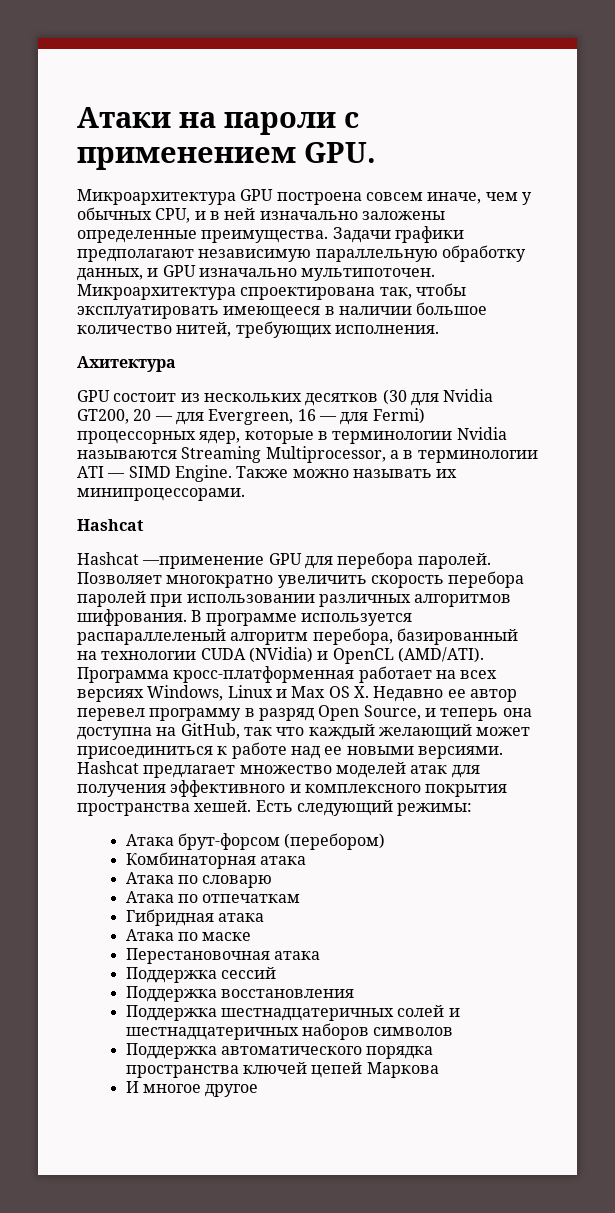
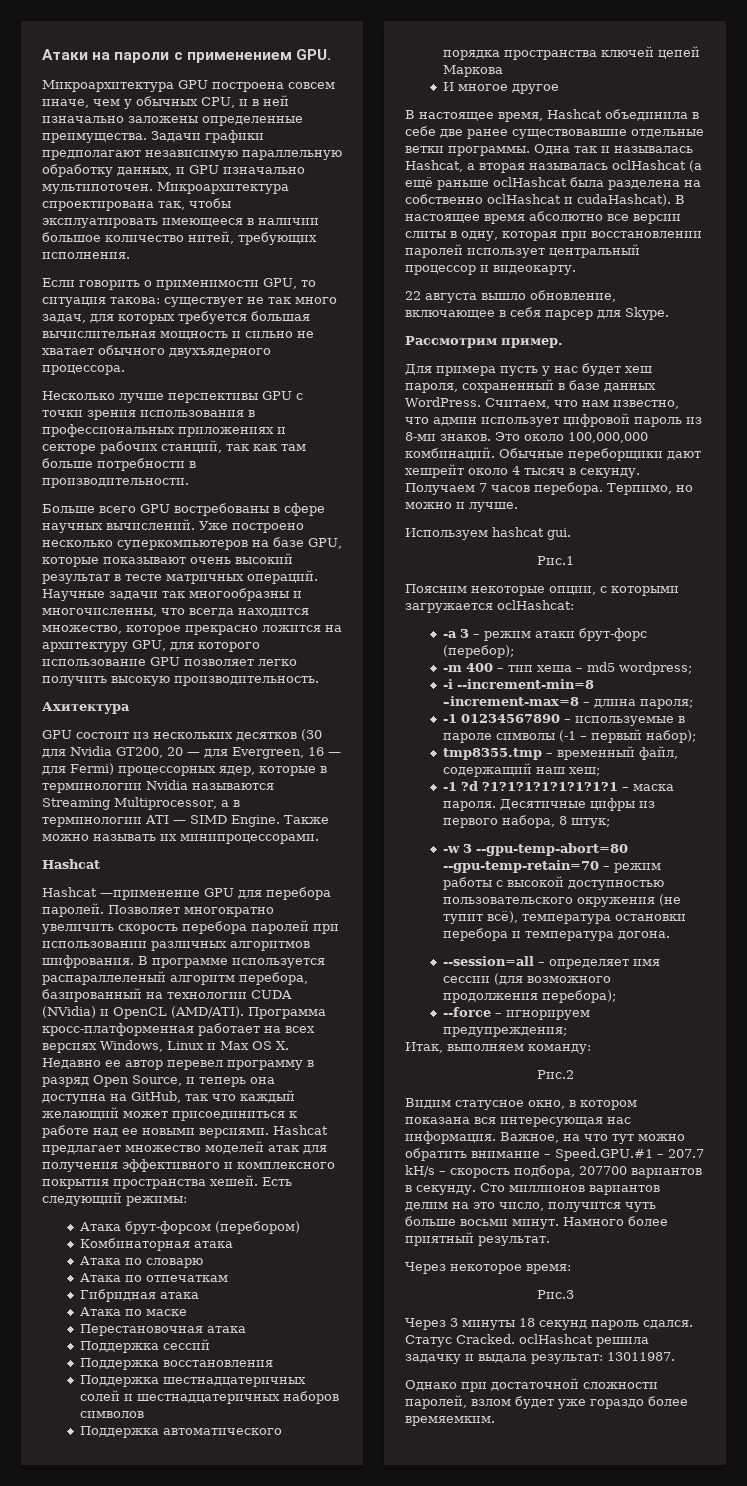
+ Если говорить о применимости GPU, то ситуация такова: существует не так много задач, для которых требуется большая вычислительная мощность и сильно не хватает обычного двухъядерного процессора.
+ Несколько лучше перспективы GPU с точки зрения использования в профессиональных приложениях и секторе рабочих станций, так как там больше потребности в производительности.
+ Больше всего GPU востребованы в сфере научных вычислений. Уже построено несколько суперкомпьютеров на базе GPU, которые показывают очень высокий результат в тесте матричных операций. Научные задачи так многообразны и многочисленны, что всегда находится множество, которое прекрасно ложится на архитектуру GPU, для которого использование GPU позволяет легко получить высокую производительность.
+ В настоящее время, Hashcat объединила в себе две ранее существовавшие отдельные ветки программы. Одна так и называлась Hashcat, а вторая называлась oclHashcat (а ещё раньше oclHashcat была разделена на собственно oclHashcat и cudaHashcat). В настоящее время абсолютно все версии слиты в одну, которая при восстановлении паролей использует центральный процессор и видеокарту.
+ 22 августа вышло обновление, включающее в себя парсер для Skype.
+ Рассмотрим пример.
+ Для примера пусть у нас будет хеш пароля, сохраненный в базе данных WordPress. Считаем, что нам известно, что админ использует цифровой пароль из 8-ми знаков. Это около 100,000,000 комбинаций. Обычные переборщики дают хешрейт около 4 тысяч в секунду. Получаем 7 часов перебора. Терпимо, но можно и лучше.
+ Используем hashcat gui.
+ Рис.1
+ Поясним некоторые опции, с которыми загружается oclHashcat:
+ -a 3 – режим атаки брут-форс (перебор);
+ -m 400 – тип хеша – md5 wordpress;
+ -i --increment-min=8 –increment-max=8 – длина пароля;
+ -1 01234567890 – используемые в пароле символы (-1 – первый набор);
+ tmp8355.tmp – временный файл, содержащий наш хеш;
+ -1 ?d ?1?1?1?1?1?1?1?1 – маска пароля. Десятичные цифры из первого набора, 8 штук;
+ -w 3 --gpu-temp-abort=80 --gpu-temp-retain=70 – режим работы с высокой доступностью пользовательского окружения (не тупит всё), температура остановки перебора и температура догона.
+ --session=all – определяет имя сессии (для возможного продолжения перебора);
+ --force – игнорируем предупреждения;
+ Итак, выполняем команду:
+ Рис.2
+ Видим статусное окно, в котором показана вся интересующая нас информация. Важное, на что тут можно обратить внимание – Speed.GPU.#1 – 207.7 kH/s – скорость подбора, 207700 вариантов в секунду. Сто миллионов вариантов делим на это число, получится чуть больше восьми минут. Намного более приятный результат.
+ Через некоторое время:
+ Рис.3
+ Через 3 минуты 18 секунд пароль сдался. Статус Cracked. oclHashcat решила задачку и выдала результат: 13011987.
+ Однако при достаточной сложности паролей, взлом будет уже гораздо более времяемким.

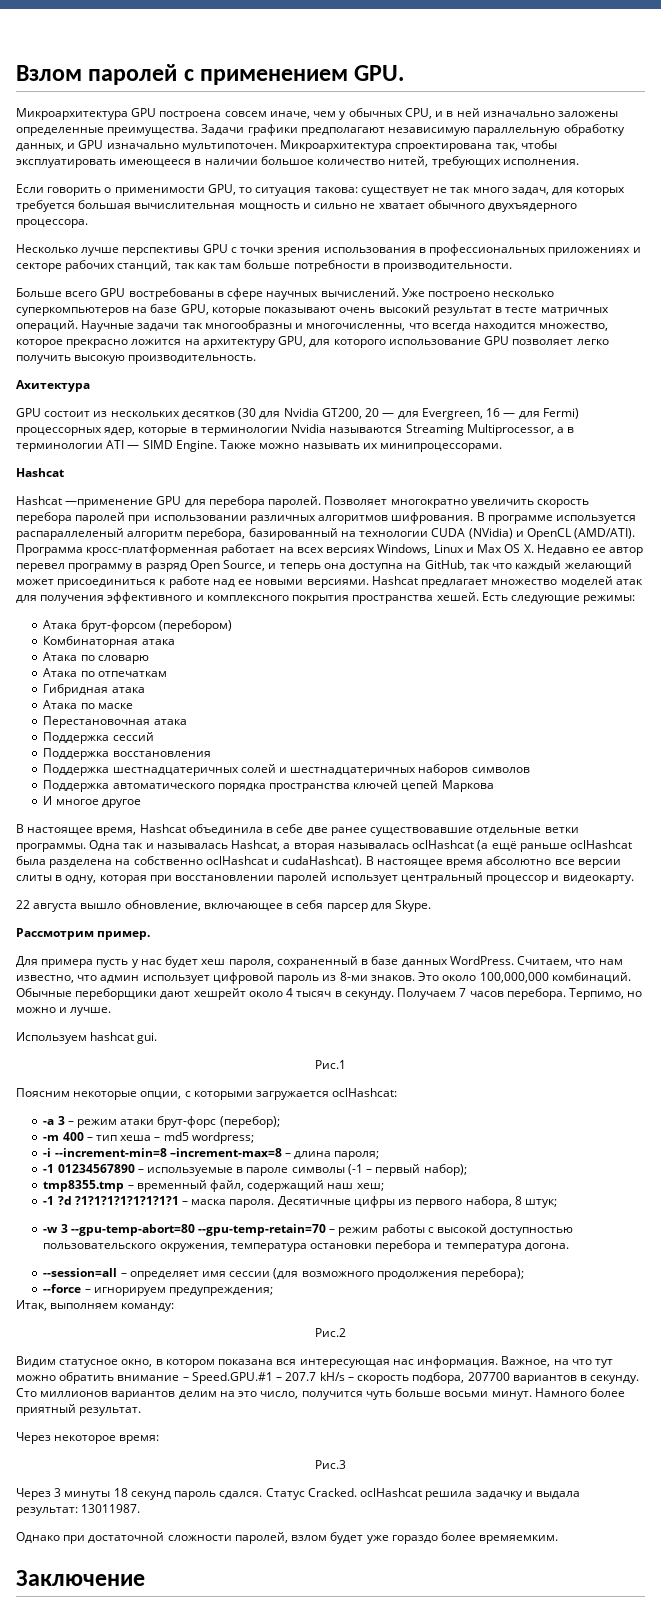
- Атаки на пароли с применением GPU.
+ Взлом паролей с применением GPU.
- Есть следующий режимы:
+ Есть следующие режимы:
- -w 3 --gpu-temp-abort=80 --gpu-temp-retain=70 – режим работы с высокой доступностью пользовательского окружения (не тупит всё), температура остановки перебора и температура догона.
+ -w 3 --gpu-temp-abort=80 --gpu-temp-retain=70 – режим работы с высокой доступностью пользовательского окружения, температура остановки перебора и температура догона.
+ Заключение

